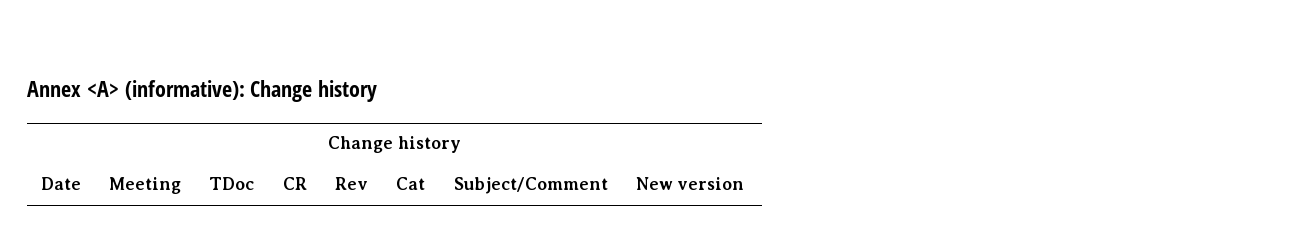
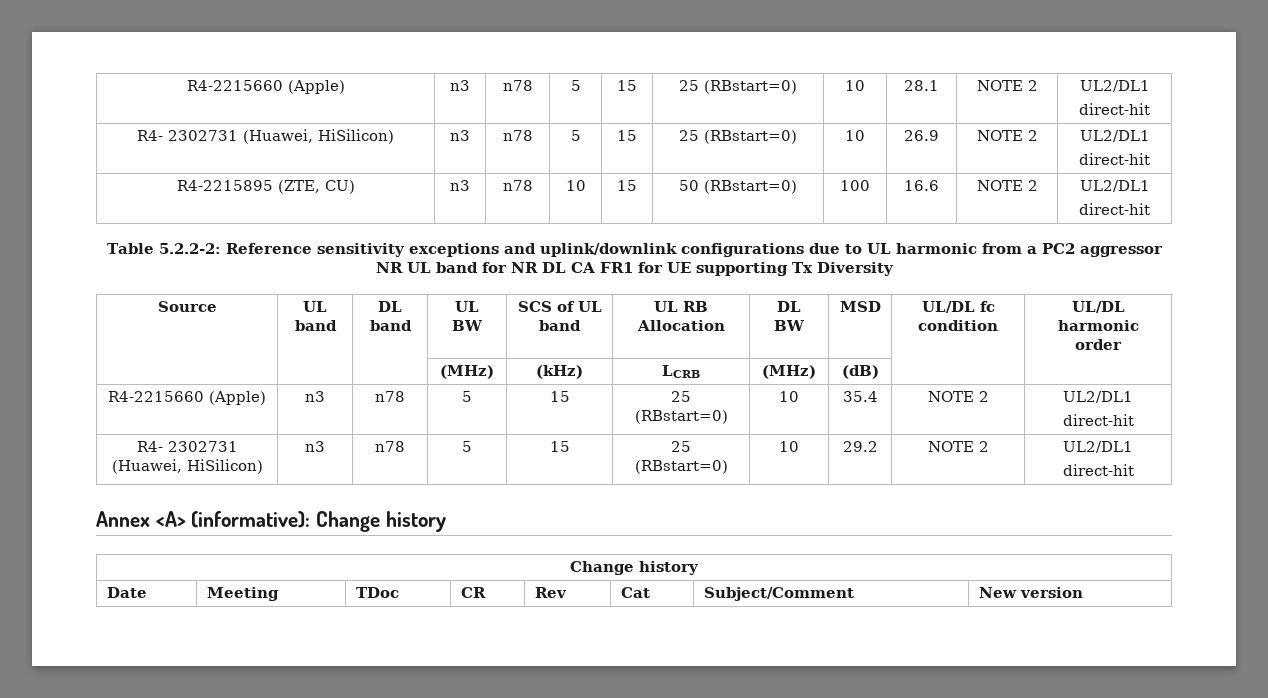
+ R4-2215660 (Apple) | n3 | n78 | 5 | 15 | 25 (RBstart=0) | 10 | 28.1 | NOTE 2 | UL2/DL1
+ direct-hit
+ R4- 2302731 (Huawei, HiSilicon) | n3 | n78 | 5 | 15 | 25 (RBstart=0) | 10 | 26.9 | NOTE 2 | UL2/DL1
+ direct-hit
+ R4-2215895 (ZTE, CU) | n3 | n78 | 10 | 15 | 50 (RBstart=0) | 100 | 16.6 | NOTE 2 | UL2/DL1
+ direct-hit
+ Table 5.2.2-2: Reference sensitivity exceptions and uplink/downlink configurations due to UL harmonic from a PC2 aggressor NR UL band for NR DL CA FR1 for UE supporting Tx Diversity
+ Source | UL band | DL band | UL BW | SCS of UL band | UL RB Allocation | DL BW | MSD | UL/DL fc condition | UL/DL harmonic order
+ | | | (MHz) | (kHz) | LCRB | (MHz) | (dB) | |
+ R4-2215660 (Apple) | n3 | n78 | 5 | 15 | 25 (RBstart=0) | 10 | 35.4 | NOTE 2 | UL2/DL1
+ direct-hit
+ R4- 2302731 (Huawei, HiSilicon) | n3 | n78 | 5 | 15 | 25 (RBstart=0) | 10 | 29.2 | NOTE 2 | UL2/DL1
+ direct-hit

